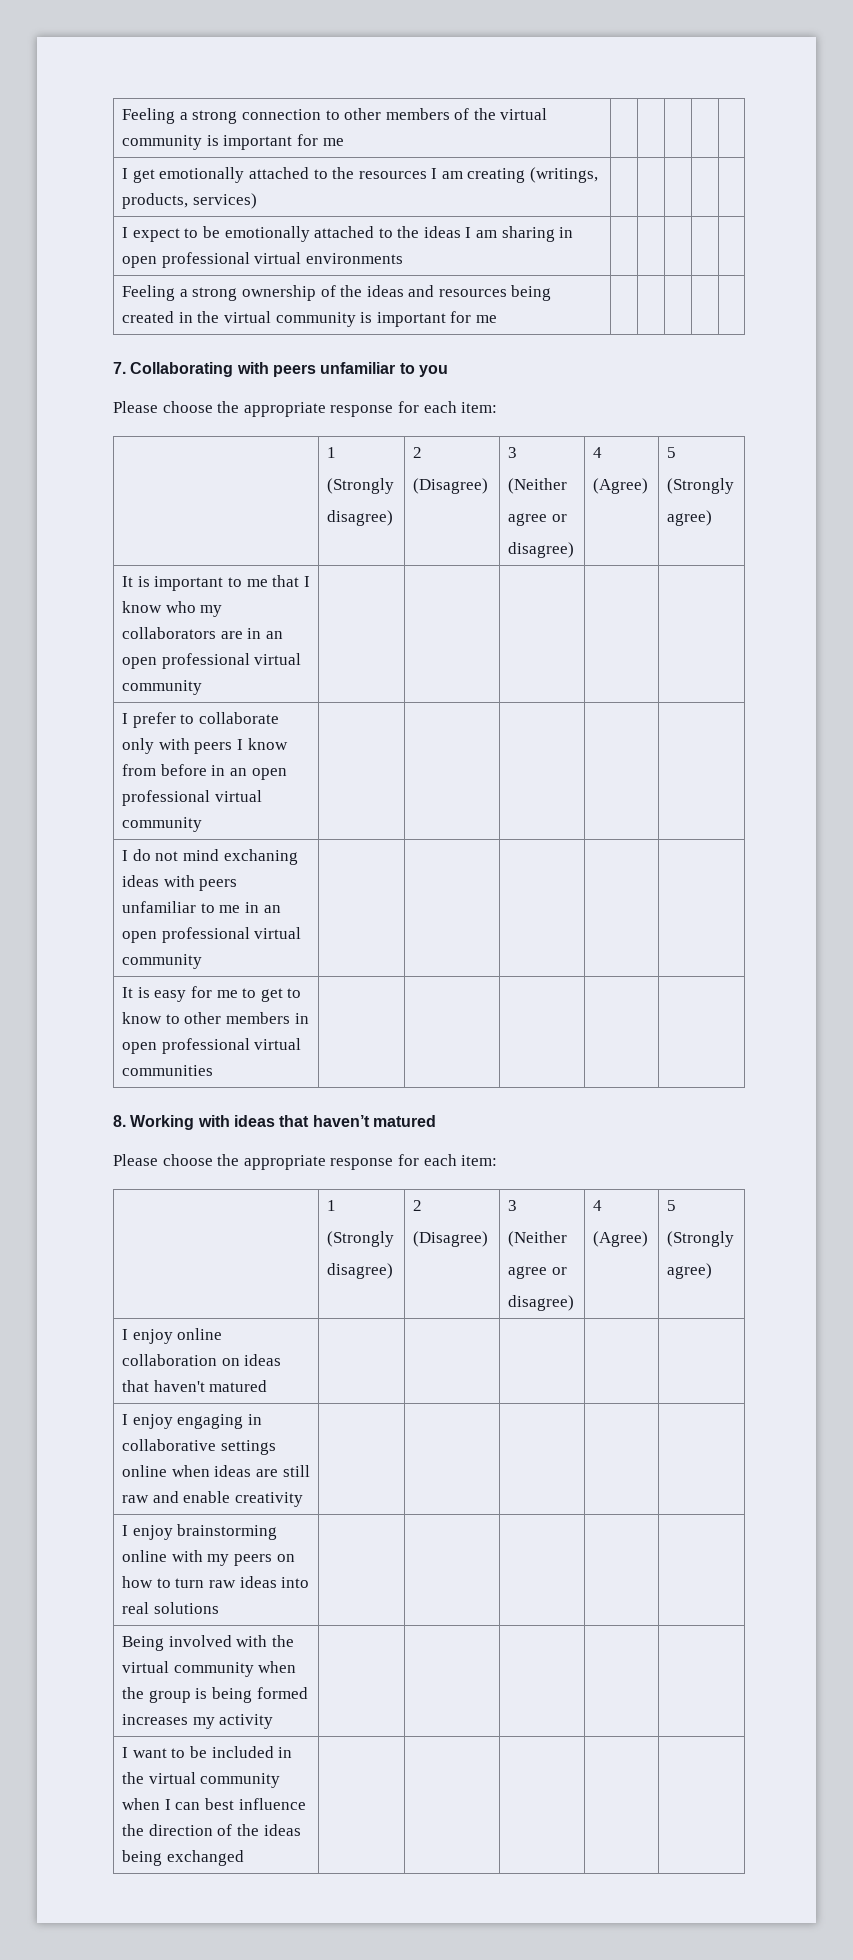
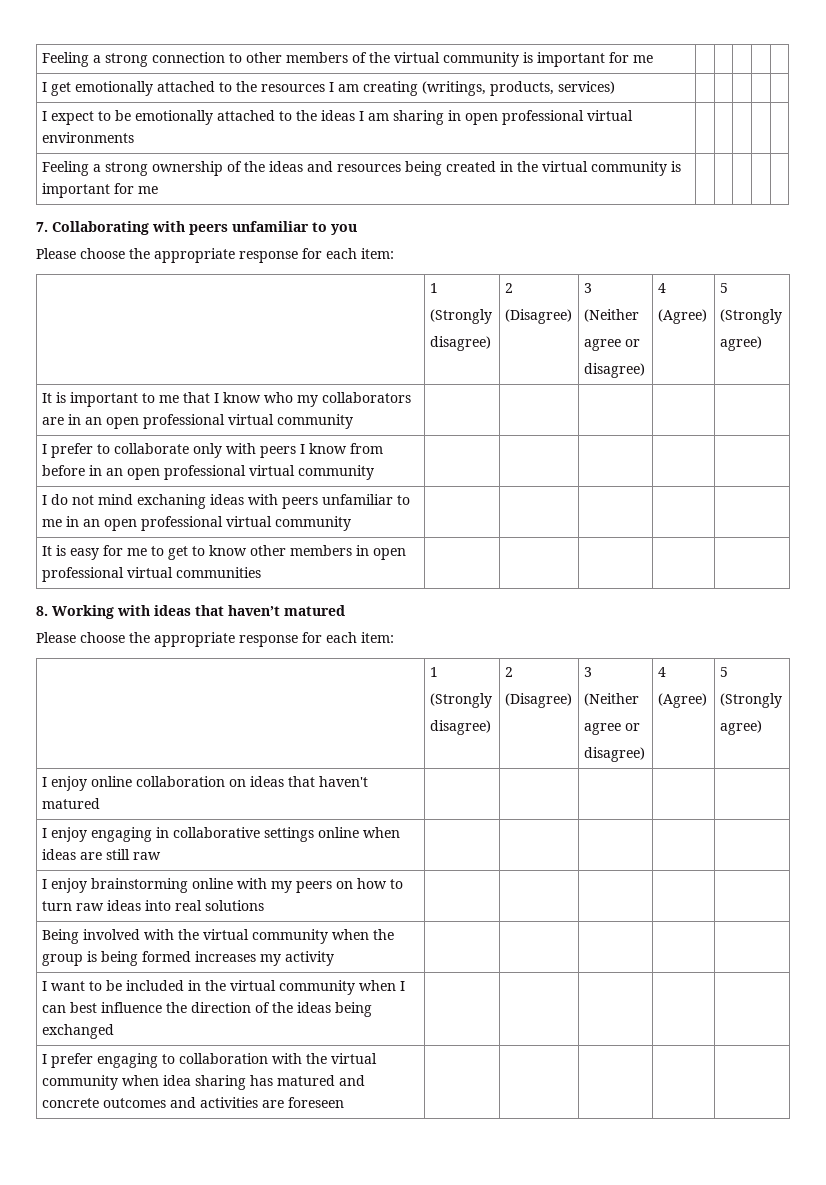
- It is easy for me to get to know to other members in open professional virtual communities | | | | |
+ It is easy for me to get to know other members in open professional virtual communities | | | | |
- I enjoy engaging in collaborative settings online when ideas are still raw and enable creativity | | | | |
+ I enjoy engaging in collaborative settings online when ideas are still raw | | | | |
+ I prefer engaging to collaboration with the virtual community when idea sharing has matured and concrete outcomes and activities are foreseen | | | | |

